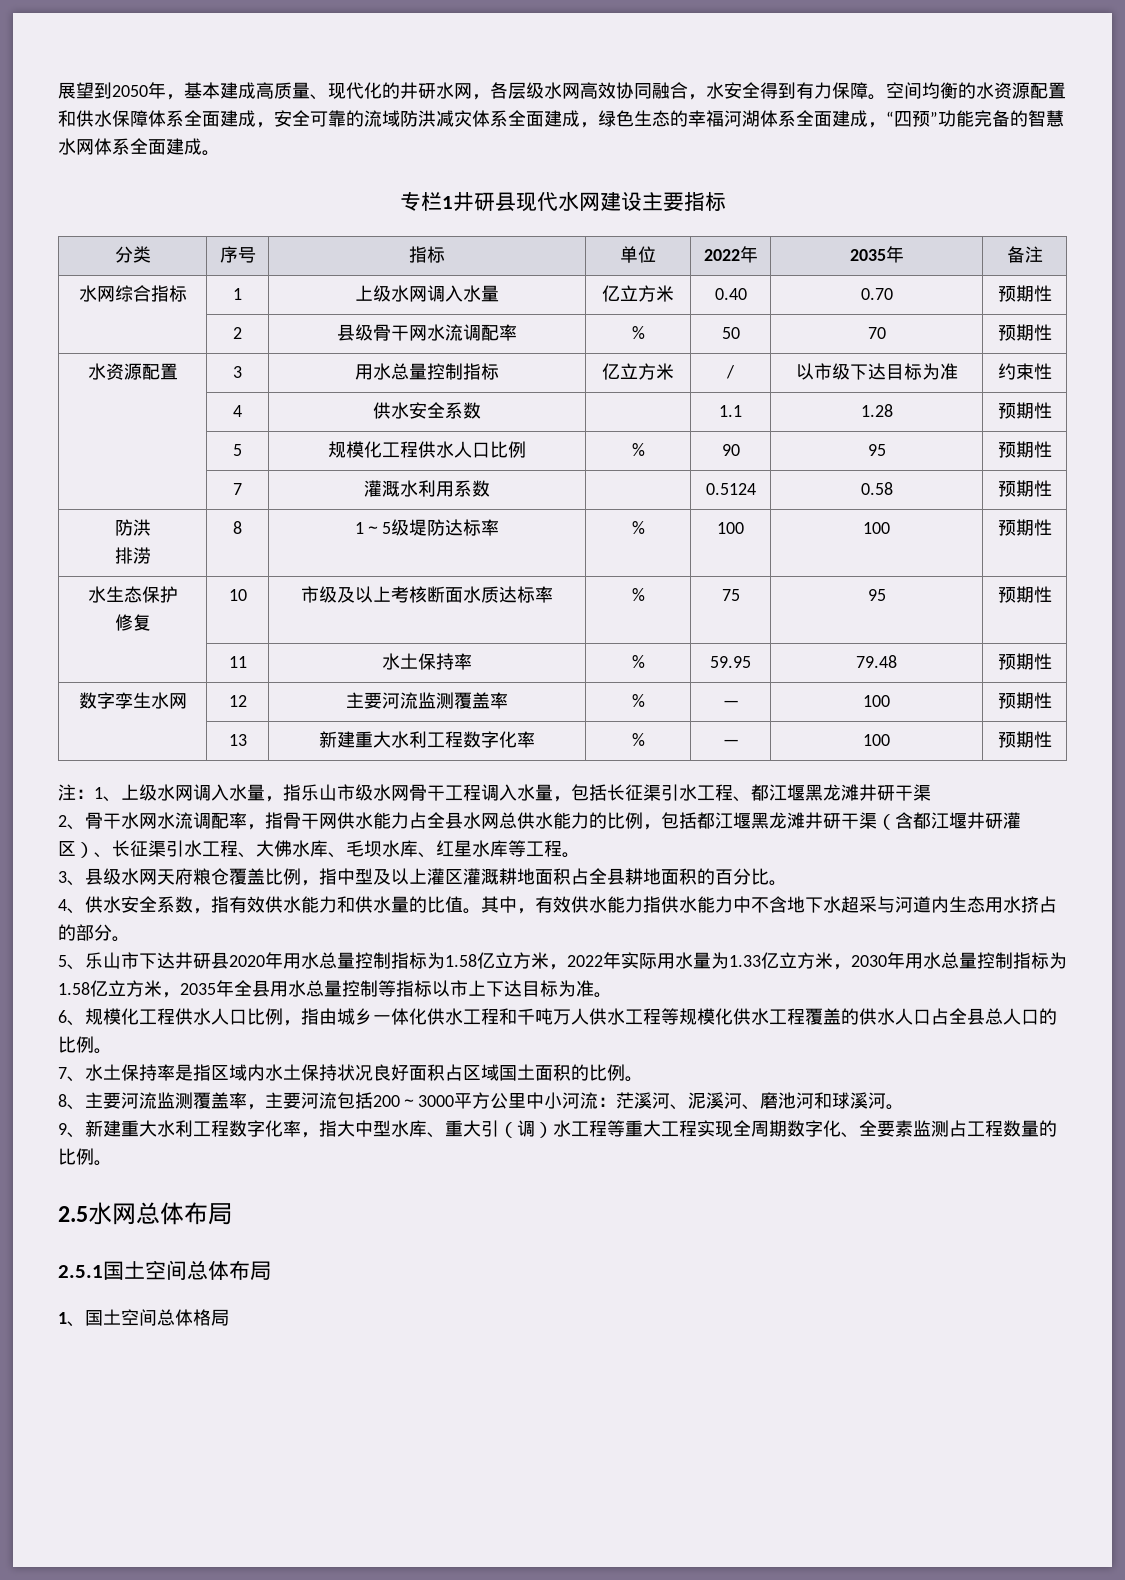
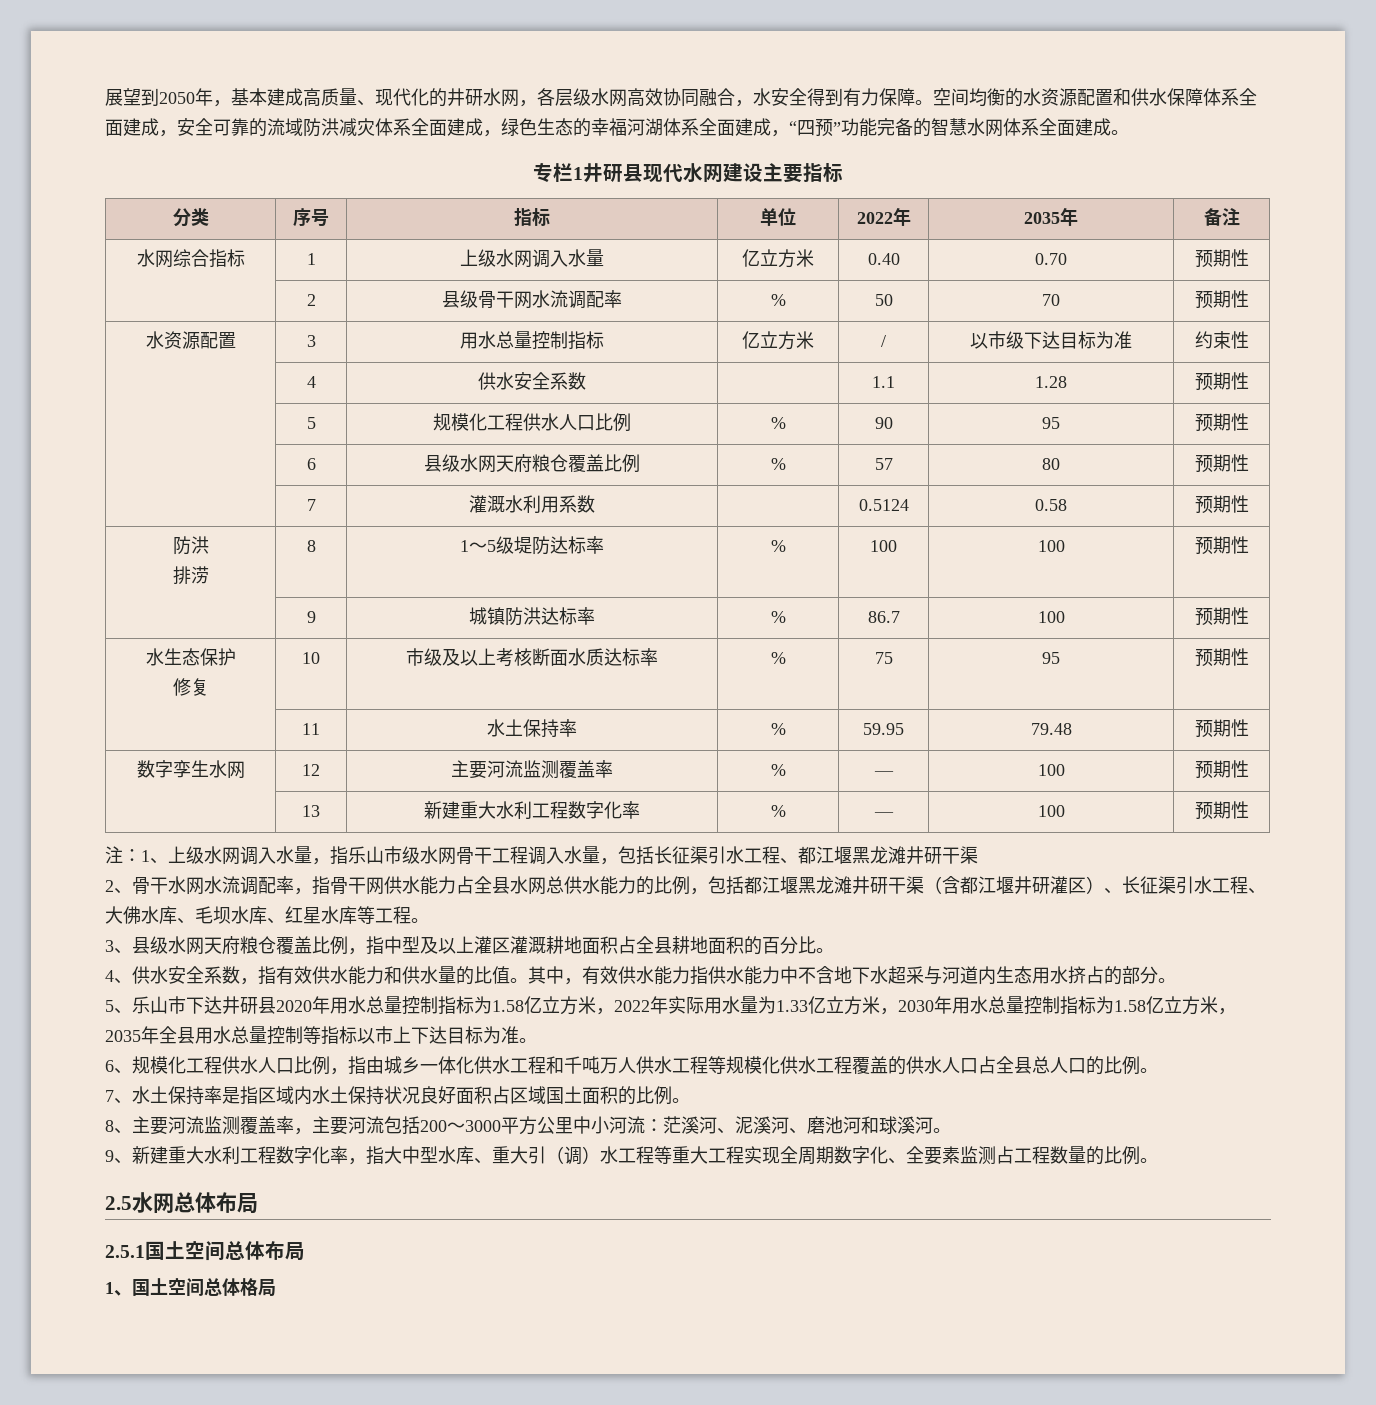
+ | 6 | 县级水网天府粮仓覆盖比例 | % | 57 | 80 | 预期性
+ | 9 | 城镇防洪达标率 | % | 86.7 | 100 | 预期性

